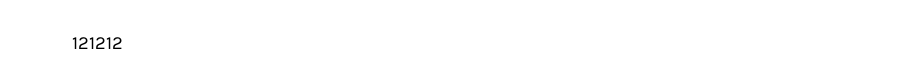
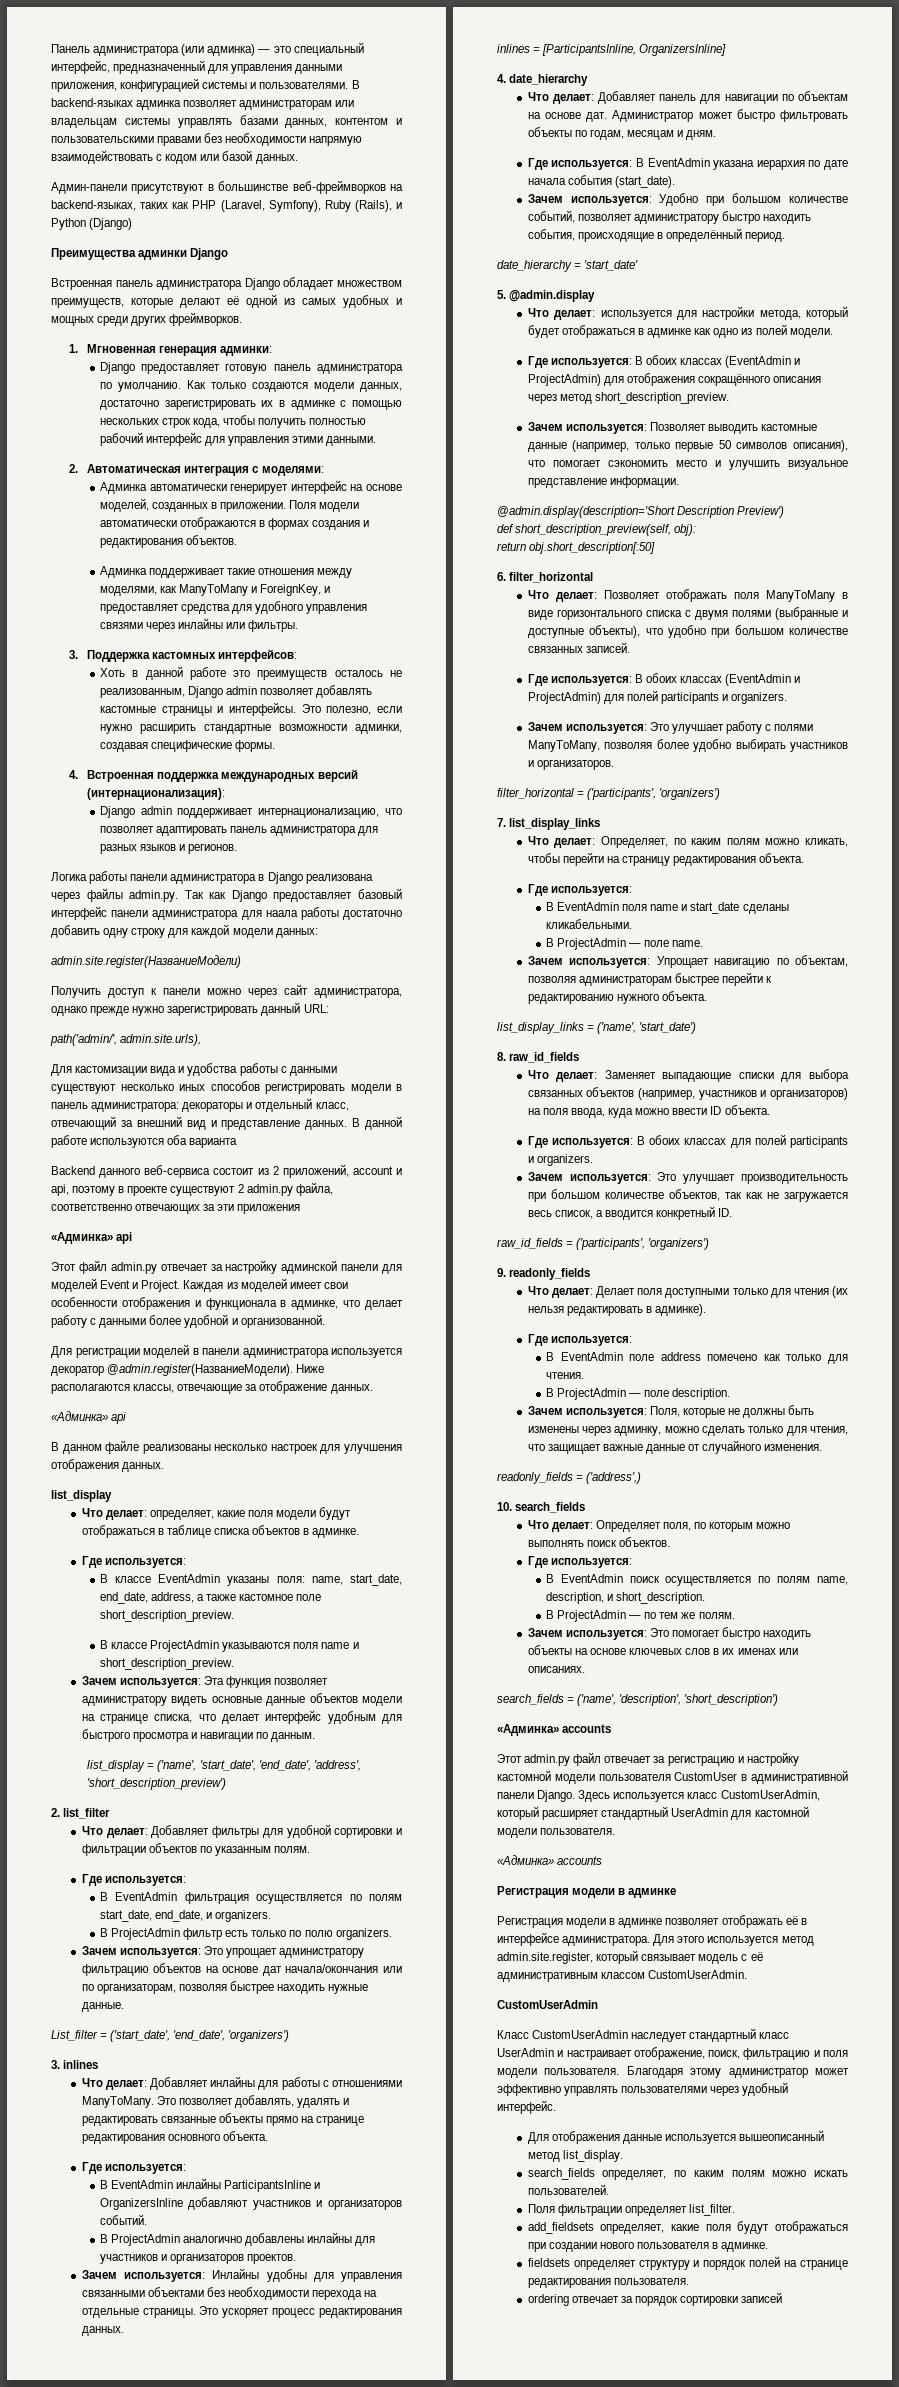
- 121212
+ Панель администратора (или админка) — это специальный интерфейс, предназначенный для управления данными приложения, конфигурацией системы и пользователями. В backend-языках админка позволяет администраторам или владельцам системы управлять базами данных, контентом и пользовательскими правами без необходимости напрямую взаимодействовать с кодом или базой данных.
+ Админ-панели присутствуют в большинстве веб-фреймворков на backend-языках, таких как PHP (Laravel, Symfony), Ruby (Rails), и Python (Django)
+ Преимущества админки Django
+ Встроенная панель администратора Django обладает множеством преимуществ, которые делают её одной из самых удобных и мощных среди других фреймворков.
+ 1. Мгновенная генерация админки:
+ Django предоставляет готовую панель администратора по умолчанию. Как только создаются модели данных, достаточно зарегистрировать их в админке с помощью нескольких строк кода, чтобы получить полностью рабочий интерфейс для управления этими данными.
+ 2. Автоматическая интеграция с моделями:
+ Админка автоматически генерирует интерфейс на основе моделей, созданных в приложении. Поля модели автоматически отображаются в формах создания и редактирования объектов.
+ Админка поддерживает такие отношения между моделями, как ManyToMany и ForeignKey, и предоставляет средства для удобного управления связями через инлайны или фильтры.
+ 3. Поддержка кастомных интерфейсов:
+ Хоть в данной работе это преимуществ осталось не реализованным, Django admin позволяет добавлять кастомные страницы и интерфейсы. Это полезно, если нужно расширить стандартные возможности админки, создавая специфические формы.
+ 4. Встроенная поддержка международных версий (интернационализация):
+ Django admin поддерживает интернационализацию, что позволяет адаптировать панель администратора для разных языков и регионов.
+ Логика работы панели администратора в Django реализована через файлы admin.py. Так как Django предоставляет базовый интерфейс панели администратора для наала работы достаточно добавить одну строку для каждой модели данных:
+ admin.site.register(НазваниеМодели)
+ Получить доступ к панели можно через сайт администратора, однако прежде нужно зарегистрировать данный URL:
+ path('admin/', admin.site.urls),
+ Для кастомизации вида и удобства работы с данными существуют несколько иных способов регистрировать модели в панель администратора: декораторы и отдельный класс, отвечающий за внешний вид и представление данных. В данной работе используются оба варианта
+ Backend данного веб-сервиса состоит из 2 приложений, account и api, поэтому в проекте существуют 2 admin.py файла, соответственно отвечающих за эти приложения
+ «Админка» api
+ Этот файл admin.py отвечает за настройку админской панели для моделей Event и Project. Каждая из моделей имеет свои особенности отображения и функционала в админке, что делает работу с данными более удобной и организованной.
+ Для регистрации моделей в панели администратора используется декоратор @admin.register(НазваниеМодели). Ниже располагаются классы, отвечающие за отображение данных.
+ «Админка» api
+ В данном файле реализованы несколько настроек для улучшения отображения данных.
+ list_display
+ Что делает: определяет, какие поля модели будут отображаться в таблице списка объектов в админке.
+ Где используется:
+ В классе EventAdmin указаны поля: name, start_date, end_date, address, а также кастомное поле short_description_preview.
+ В классе ProjectAdmin указываются поля name и short_description_preview.
+ Зачем используется: Эта функция позволяет администратору видеть основные данные объектов модели на странице списка, что делает интерфейс удобным для быстрого просмотра и навигации по данным.
+ list_display = ('name', 'start_date', 'end_date', 'address', 'short_description_preview')
+ 2. list_filter
+ Что делает: Добавляет фильтры для удобной сортировки и фильтрации объектов по указанным полям.
+ Где используется:
+ В EventAdmin фильтрация осуществляется по полям start_date, end_date, и organizers.
+ В ProjectAdmin фильтр есть только по полю organizers.
+ Зачем используется: Это упрощает администратору фильтрацию объектов на основе дат начала/окончания или по организаторам, позволяя быстрее находить нужные данные.
+ List_filter = ('start_date', 'end_date', 'organizers')
+ 3. inlines
+ Что делает: Добавляет инлайны для работы с отношениями ManyToMany. Это позволяет добавлять, удалять и редактировать связанные объекты прямо на странице редактирования основного объекта.
+ Где используется:
+ В EventAdmin инлайны ParticipantsInline и OrganizersInline добавляют участников и организаторов событий.
+ В ProjectAdmin аналогично добавлены инлайны для участников и организаторов проектов.
+ Зачем используется: Инлайны удобны для управления связанными объектами без необходимости перехода на отдельные страницы. Это ускоряет процесс редактирования данных.
+ inlines = [ParticipantsInline, OrganizersInline]
+ 4. date_hierarchy
+ Что делает: Добавляет панель для навигации по объектам на основе дат. Администратор может быстро фильтровать объекты по годам, месяцам и дням.
+ Где используется: В EventAdmin указана иерархия по дате начала события (start_date).
+ Зачем используется: Удобно при большом количестве событий, позволяет администратору быстро находить события, происходящие в определённый период.
+ date_hierarchy = 'start_date'
+ 5. @admin.display
+ Что делает: используется для настройки метода, который будет отображаться в админке как одно из полей модели.
+ Где используется: В обоих классах (EventAdmin и ProjectAdmin) для отображения сокращённого описания через метод short_description_preview.
+ Зачем используется: Позволяет выводить кастомные данные (например, только первые 50 символов описания), что помогает сэкономить место и улучшить визуальное представление информации.
+ @admin.display(description='Short Description Preview')
+ def short_description_preview(self, obj):
+ return obj.short_description[:50]
+ 6. filter_horizontal
+ Что делает: Позволяет отображать поля ManyToMany в виде горизонтального списка с двумя полями (выбранные и доступные объекты), что удобно при большом количестве связанных записей.
+ Где используется: В обоих классах (EventAdmin и ProjectAdmin) для полей participants и organizers.
+ Зачем используется: Это улучшает работу с полями ManyToMany, позволяя более удобно выбирать участников и организаторов.
+ filter_horizontal = ('participants', 'organizers')
+ 7. list_display_links
+ Что делает: Определяет, по каким полям можно кликать, чтобы перейти на страницу редактирования объекта.
+ Где используется:
+ В EventAdmin поля name и start_date сделаны кликабельными.
+ В ProjectAdmin — поле name.
+ Зачем используется: Упрощает навигацию по объектам, позволяя администраторам быстрее перейти к редактированию нужного объекта.
+ list_display_links = ('name', 'start_date')
+ 8. raw_id_fields
+ Что делает: Заменяет выпадающие списки для выбора связанных объектов (например, участников и организаторов) на поля ввода, куда можно ввести ID объекта.
+ Где используется: В обоих классах для полей participants и organizers.
+ Зачем используется: Это улучшает производительность при большом количестве объектов, так как не загружается весь список, а вводится конкретный ID.
+ raw_id_fields = ('participants', 'organizers')
+ 9. readonly_fields
+ Что делает: Делает поля доступными только для чтения (их нельзя редактировать в админке).
+ Где используется:
+ В EventAdmin поле address помечено как только для чтения.
+ В ProjectAdmin — поле description.
+ Зачем используется: Поля, которые не должны быть изменены через админку, можно сделать только для чтения, что защищает важные данные от случайного изменения.
+ readonly_fields = ('address',)
+ 10. search_fields
+ Что делает: Определяет поля, по которым можно выполнять поиск объектов.
+ Где используется:
+ В EventAdmin поиск осуществляется по полям name, description, и short_description.
+ В ProjectAdmin — по тем же полям.
+ Зачем используется: Это помогает быстро находить объекты на основе ключевых слов в их именах или описаниях.
+ search_fields = ('name', 'description', 'short_description')
+ «Админка» accounts
+ Этот admin.py файл отвечает за регистрацию и настройку кастомной модели пользователя CustomUser в административной панели Django. Здесь используется класс CustomUserAdmin, который расширяет стандартный UserAdmin для кастомной модели пользователя.
+ «Админка» accounts
+ Регистрация модели в админке
+ Регистрация модели в админке позволяет отображать её в интерфейсе администратора. Для этого используется метод admin.site.register, который связывает модель с её административным классом CustomUserAdmin.
+ CustomUserAdmin
+ Класс CustomUserAdmin наследует стандартный класс UserAdmin и настраивает отображение, поиск, фильтрацию и поля модели пользователя. Благодаря этому администратор может эффективно управлять пользователями через удобный интерфейс.
+ Для отображения данные используется вышеописанный метод list_display.
+ search_fields определяет, по каким полям можно искать пользователей.
+ Поля фильтрации определяет list_filter.
+ add_fieldsets определяет, какие поля будут отображаться при создании нового пользователя в админке.
+ fieldsets определяет структуру и порядок полей на странице редактирования пользователя.
+ ordering отвечает за порядок сортировки записей

